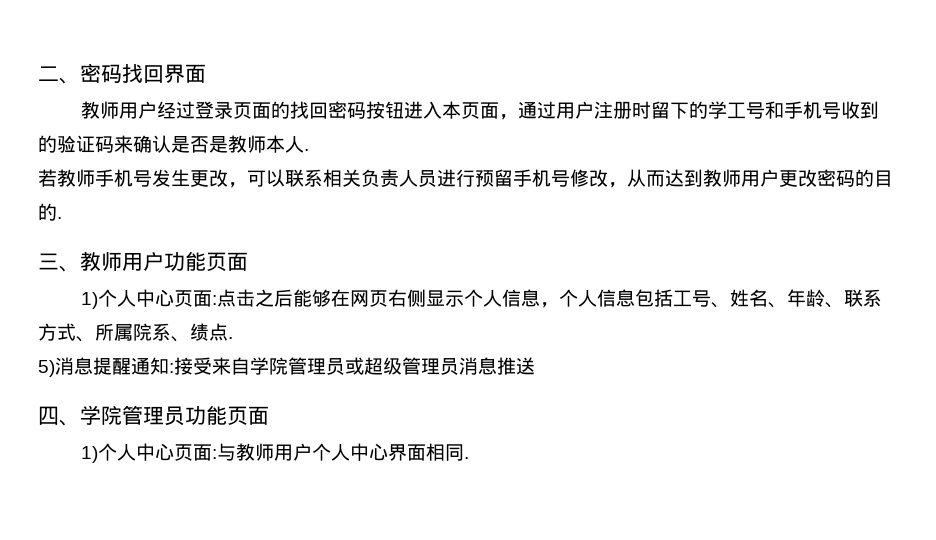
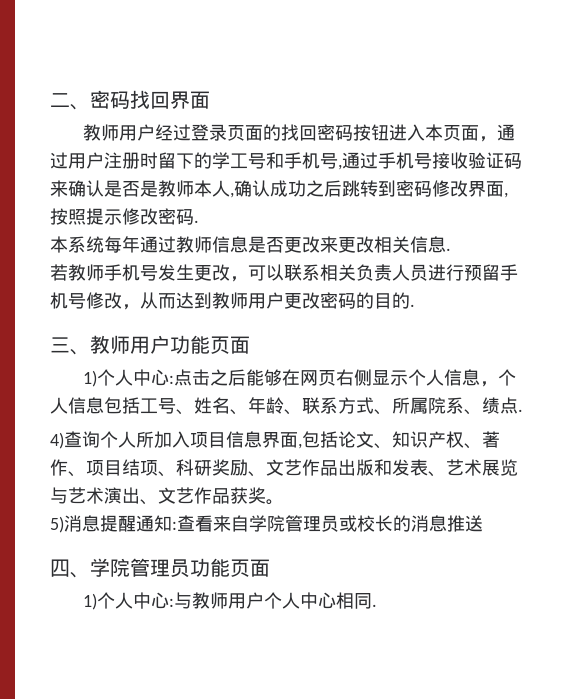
- 教师用户经过登录页面的找回密码按钮进入本页面，通过用户注册时留下的学工号和手机号收到的验证码来确认是否是教师本人.
+ 教师用户经过登录页面的找回密码按钮进入本页面，通过用户注册时留下的学工号和手机号,通过手机号接收验证码来确认是否是教师本人,确认成功之后跳转到密码修改界面,按照提示修改密码.
+ 本系统每年通过教师信息是否更改来更改相关信息.
- 1)个人中心页面:点击之后能够在网页右侧显示个人信息，个人信息包括工号、姓名、年龄、联系方式、所属院系、绩点.
+ 1)个人中心:点击之后能够在网页右侧显示个人信息，个人信息包括工号、姓名、年龄、联系方式、所属院系、绩点.
+ 4)查询个人所加入项目信息界面,包括论文、知识产权、著作、项目结项、科研奖励、文艺作品出版和发表、艺术展览与艺术演出、文艺作品获奖。
- 5)消息提醒通知:接受来自学院管理员或超级管理员消息推送
+ 5)消息提醒通知:查看来自学院管理员或校长的消息推送
- 1)个人中心页面:与教师用户个人中心界面相同.
+ 1)个人中心:与教师用户个人中心相同.

